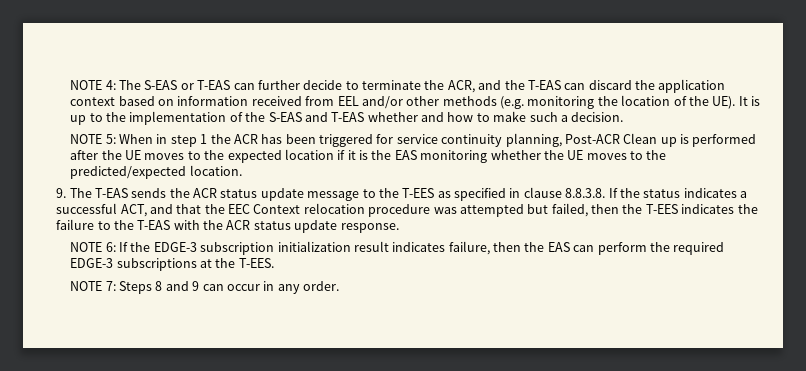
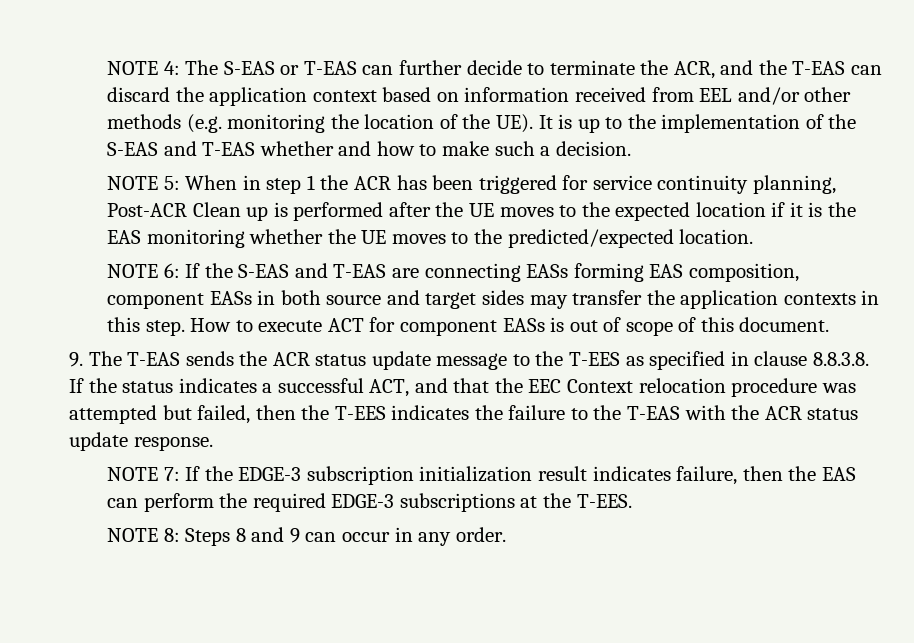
+ NOTE 6: If the S-EAS and T-EAS are connecting EASs forming EAS composition, component EASs in both source and target sides may transfer the application contexts in this step. How to execute ACT for component EASs is out of scope of this document.
- NOTE 6: If the EDGE-3 subscription initialization result indicates failure, then the EAS can perform the required EDGE-3 subscriptions at the T-EES.
+ NOTE 7: If the EDGE-3 subscription initialization result indicates failure, then the EAS can perform the required EDGE-3 subscriptions at the T-EES.
- NOTE 7: Steps 8 and 9 can occur in any order.
+ NOTE 8: Steps 8 and 9 can occur in any order.

